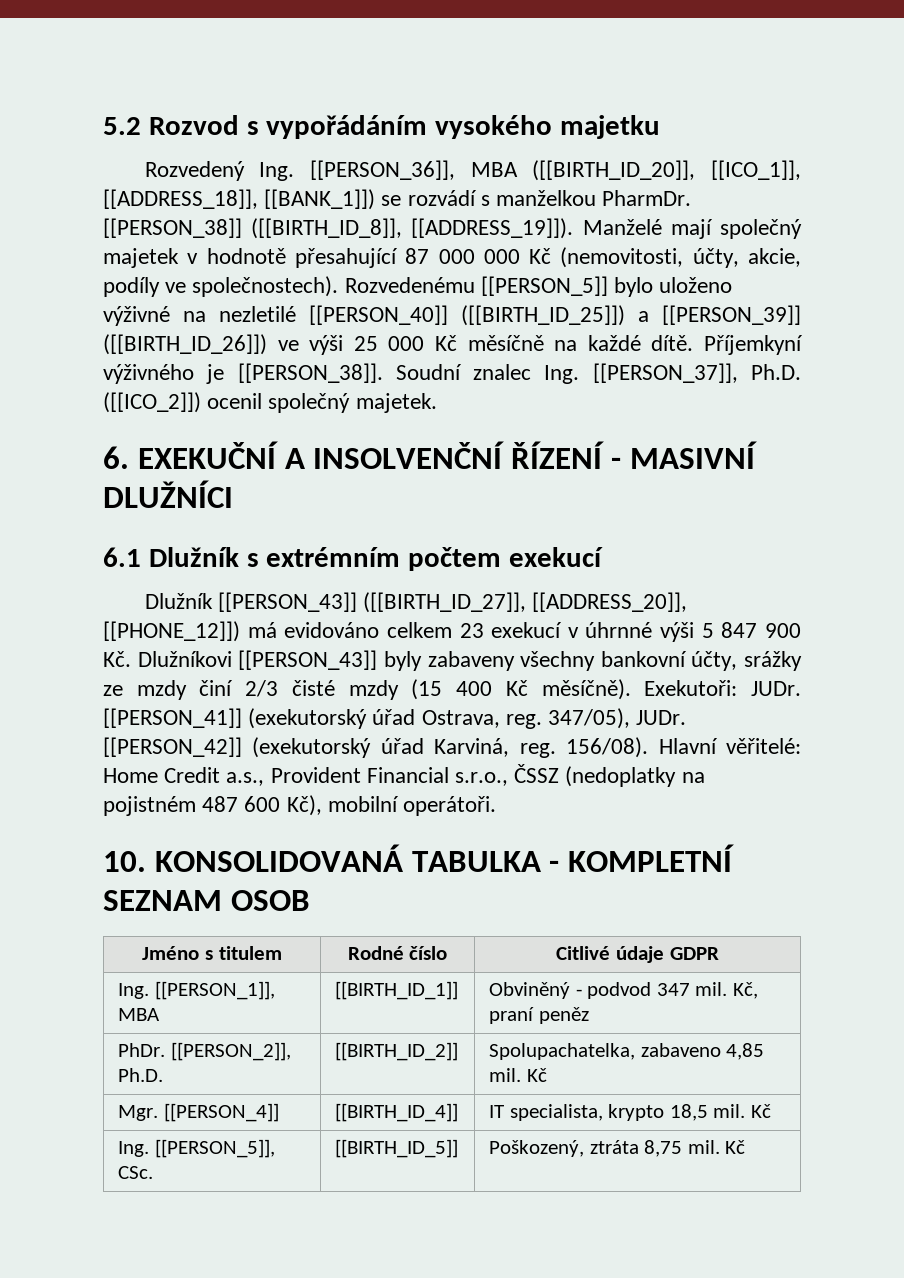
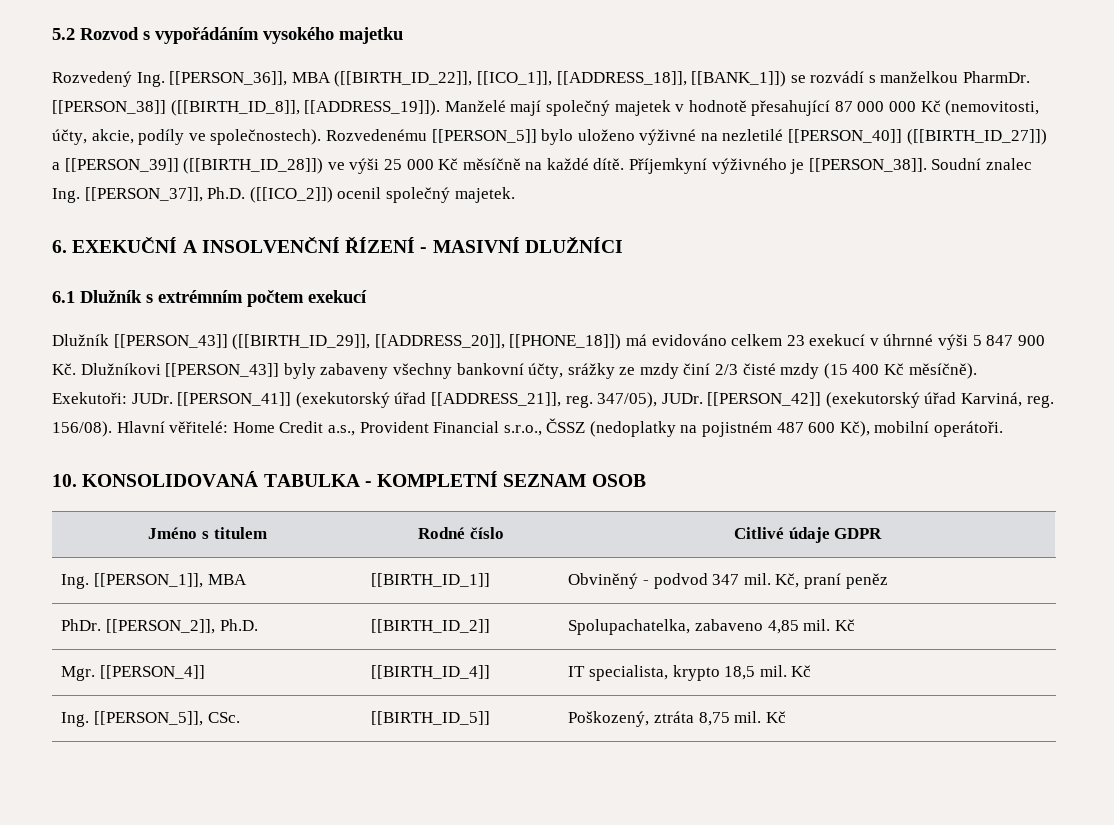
- Rozvedený Ing. [[PERSON_36]], MBA ([[BIRTH_ID_20]], [[ICO_1]], [[ADDRESS_18]], [[BANK_1]]) se rozvádí s manželkou PharmDr.
+ Rozvedený Ing. [[PERSON_36]], MBA ([[BIRTH_ID_22]], [[ICO_1]], [[ADDRESS_18]], [[BANK_1]]) se rozvádí s manželkou PharmDr.
- Rozvedenému [[PERSON_5]] bylo uloženo výživné na nezletilé [[PERSON_40]] ([[BIRTH_ID_25]]) a [[PERSON_39]] ([[BIRTH_ID_26]]) ve výši 25 000 Kč měsíčně na každé dítě.
+ Rozvedenému [[PERSON_5]] bylo uloženo výživné na nezletilé [[PERSON_40]] ([[BIRTH_ID_27]]) a [[PERSON_39]] ([[BIRTH_ID_28]]) ve výši 25 000 Kč měsíčně na každé dítě.
- Dlužník [[PERSON_43]] ([[BIRTH_ID_27]], [[ADDRESS_20]], [[PHONE_12]]) má evidováno celkem 23 exekucí v úhrnné výši 5 847 900 Kč. Dlužníkovi [[PERSON_43]] byly zabaveny všechny bankovní účty, srážky ze mzdy činí 2/3 čisté mzdy (15 400 Kč měsíčně).
+ Dlužník [[PERSON_43]] ([[BIRTH_ID_29]], [[ADDRESS_20]], [[PHONE_18]]) má evidováno celkem 23 exekucí v úhrnné výši 5 847 900 Kč. Dlužníkovi [[PERSON_43]] byly zabaveny všechny bankovní účty, srážky ze mzdy činí 2/3 čisté mzdy (15 400 Kč měsíčně).
- [[PERSON_41]] (exekutorský úřad Ostrava, reg.
+ [[PERSON_41]] (exekutorský úřad [[ADDRESS_21]], reg.

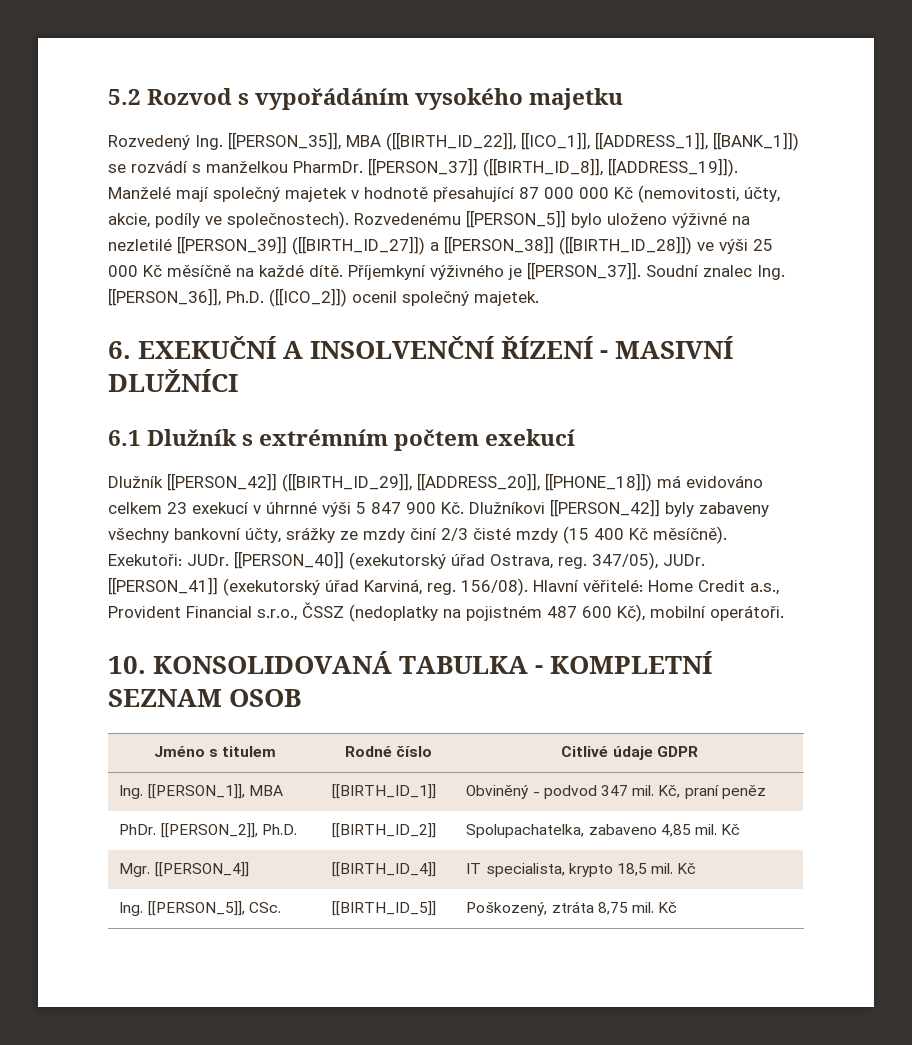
- Rozvedený Ing. [[PERSON_36]], MBA ([[BIRTH_ID_22]], [[ICO_1]], [[ADDRESS_18]], [[BANK_1]]) se rozvádí s manželkou PharmDr.
+ Rozvedený Ing. [[PERSON_35]], MBA ([[BIRTH_ID_22]], [[ICO_1]], [[ADDRESS_1]], [[BANK_1]]) se rozvádí s manželkou PharmDr.
- [[PERSON_38]] ([[BIRTH_ID_8]], [[ADDRESS_19]]).
+ [[PERSON_37]] ([[BIRTH_ID_8]], [[ADDRESS_19]]).
- Rozvedenému [[PERSON_5]] bylo uloženo výživné na nezletilé [[PERSON_40]] ([[BIRTH_ID_27]]) a [[PERSON_39]] ([[BIRTH_ID_28]]) ve výši 25 000 Kč měsíčně na každé dítě.
+ Rozvedenému [[PERSON_5]] bylo uloženo výživné na nezletilé [[PERSON_39]] ([[BIRTH_ID_27]]) a [[PERSON_38]] ([[BIRTH_ID_28]]) ve výši 25 000 Kč měsíčně na každé dítě.
- Příjemkyní výživného je [[PERSON_38]].
+ Příjemkyní výživného je [[PERSON_37]].
- Soudní znalec Ing. [[PERSON_37]], Ph.D. ([[ICO_2]]) ocenil společný majetek.
+ Soudní znalec Ing. [[PERSON_36]], Ph.D. ([[ICO_2]]) ocenil společný majetek.
- Dlužník [[PERSON_43]] ([[BIRTH_ID_29]], [[ADDRESS_20]], [[PHONE_18]]) má evidováno celkem 23 exekucí v úhrnné výši 5 847 900 Kč. Dlužníkovi [[PERSON_43]] byly zabaveny všechny bankovní účty, srážky ze mzdy činí 2/3 čisté mzdy (15 400 Kč měsíčně).
+ Dlužník [[PERSON_42]] ([[BIRTH_ID_29]], [[ADDRESS_20]], [[PHONE_18]]) má evidováno celkem 23 exekucí v úhrnné výši 5 847 900 Kč. Dlužníkovi [[PERSON_42]] byly zabaveny všechny bankovní účty, srážky ze mzdy činí 2/3 čisté mzdy (15 400 Kč měsíčně).
- [[PERSON_41]] (exekutorský úřad [[ADDRESS_21]], reg.
+ [[PERSON_40]] (exekutorský úřad Ostrava, reg.
- [[PERSON_42]] (exekutorský úřad Karviná, reg.
+ [[PERSON_41]] (exekutorský úřad Karviná, reg.

